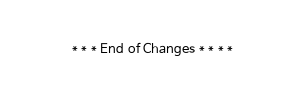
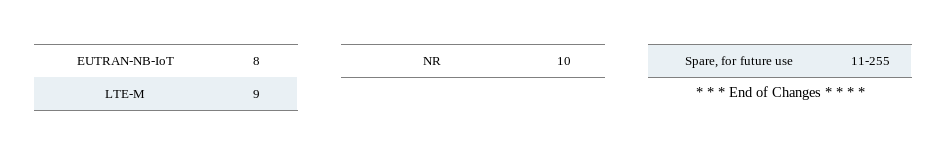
+ EUTRAN-NB-IoT | 8
+ LTE-M | 9
+ NR | 10
+ Spare, for future use | 11-255

